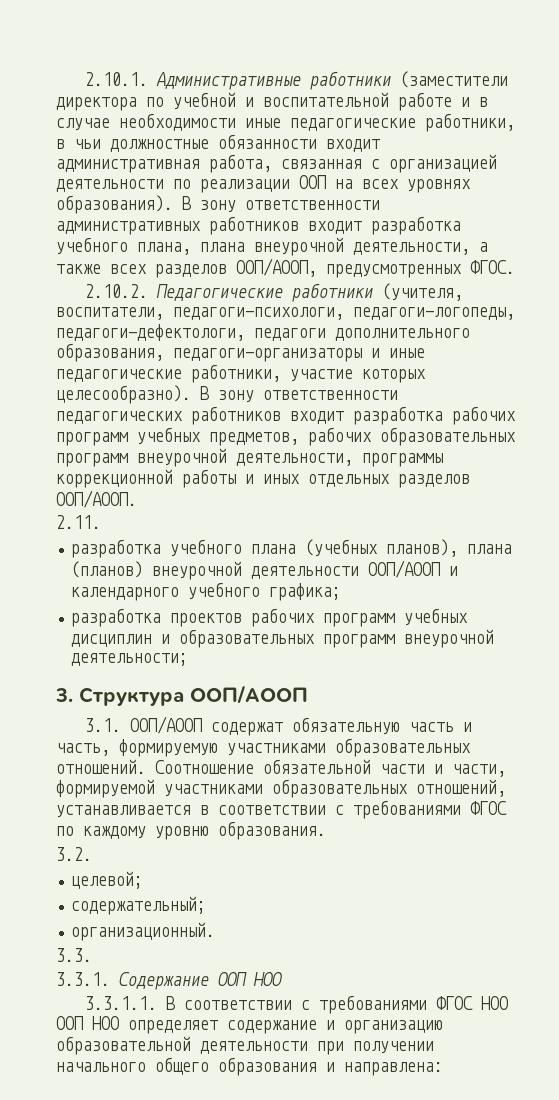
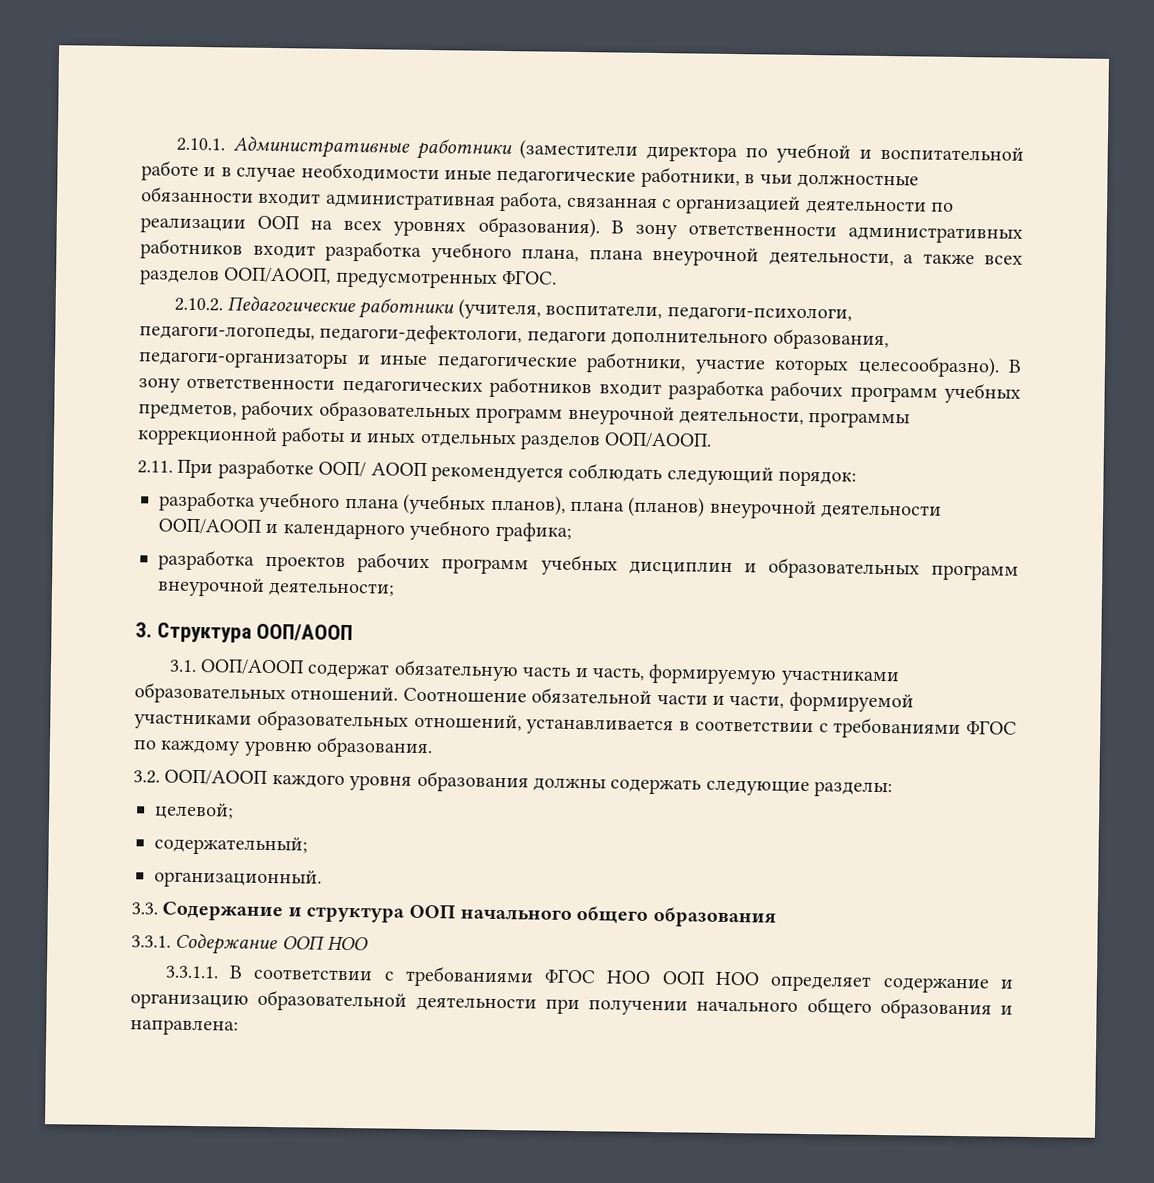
- 2.11.
+ 2.11. При разработке ООП/ АООП рекомендуется соблюдать следующий порядок:
- 3.2.
+ 3.2. ООП/АООП каждого уровня образования должны содержать следующие разделы:
  целевой;
  содержательный;
  организационный.
- 3.3.
+ 3.3. Содержание и структура ООП начального общего образования

